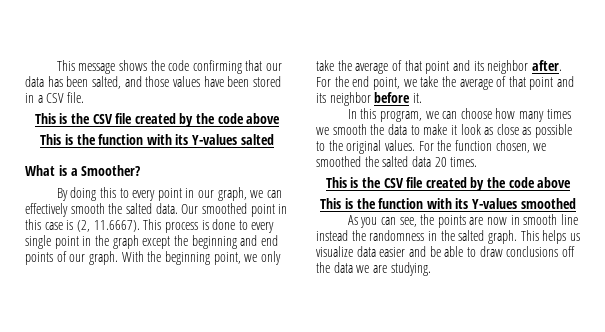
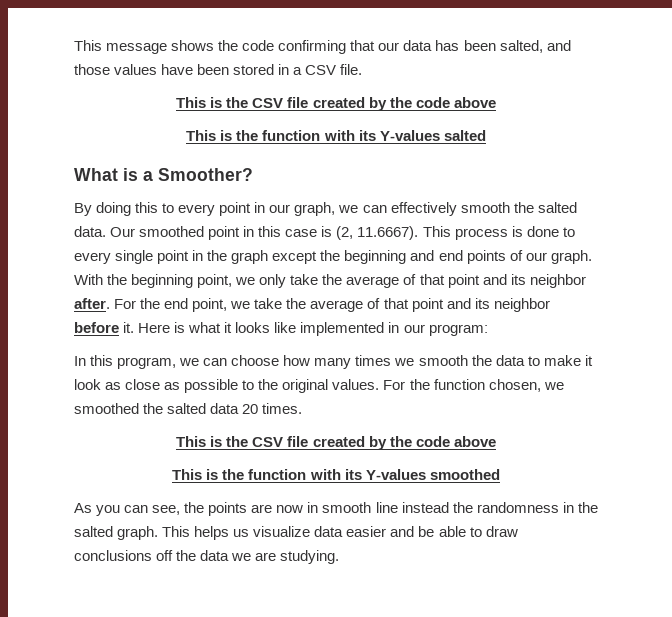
+ Here is what it looks like implemented in our program:

